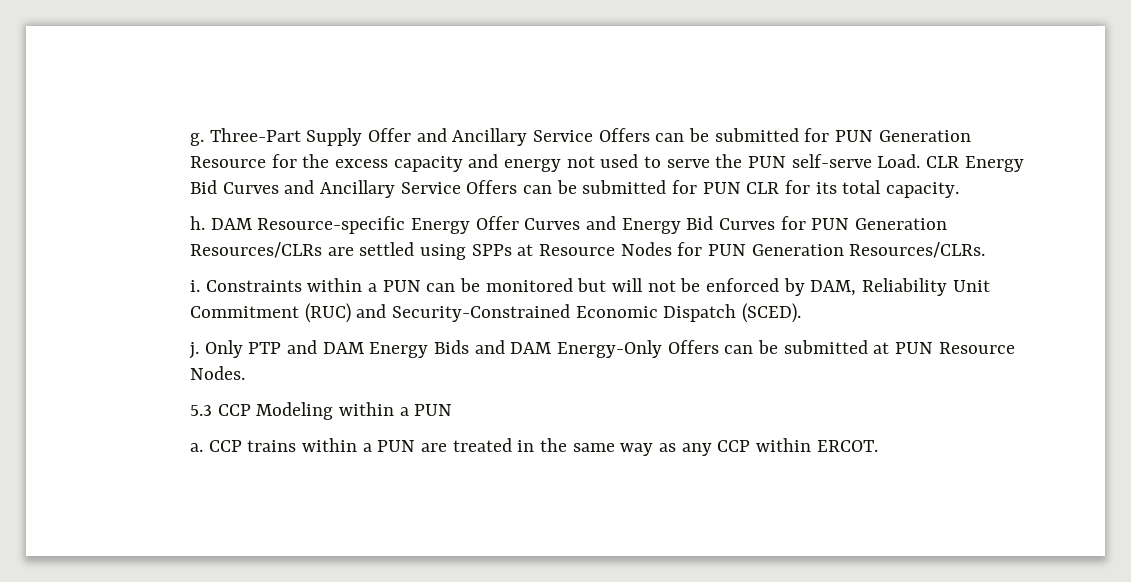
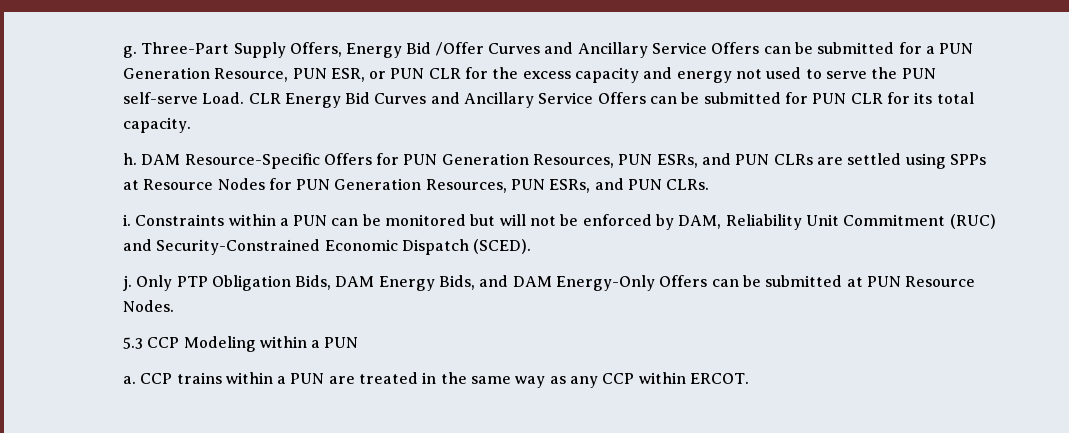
- Three-Part Supply Offer and Ancillary Service Offers can be submitted for PUN Generation Resource for the excess capacity and energy not used to serve the PUN self-serve Load.
+ Three-Part Supply Offers, Energy Bid /Offer Curves and Ancillary Service Offers can be submitted for a PUN Generation Resource, PUN ESR, or PUN CLR for the excess capacity and energy not used to serve the PUN self-serve Load.
- DAM Resource-specific Energy Offer Curves and Energy Bid Curves for PUN Generation Resources/CLRs are settled using SPPs at Resource Nodes for PUN Generation Resources/CLRs.
+ DAM Resource-Specific Offers for PUN Generation Resources, PUN ESRs, and PUN CLRs are settled using SPPs at Resource Nodes for PUN Generation Resources, PUN ESRs, and PUN CLRs.
- Only PTP and DAM Energy Bids and DAM Energy-Only Offers can be submitted at PUN Resource Nodes.
+ Only PTP Obligation Bids, DAM Energy Bids, and DAM Energy-Only Offers can be submitted at PUN Resource Nodes.

